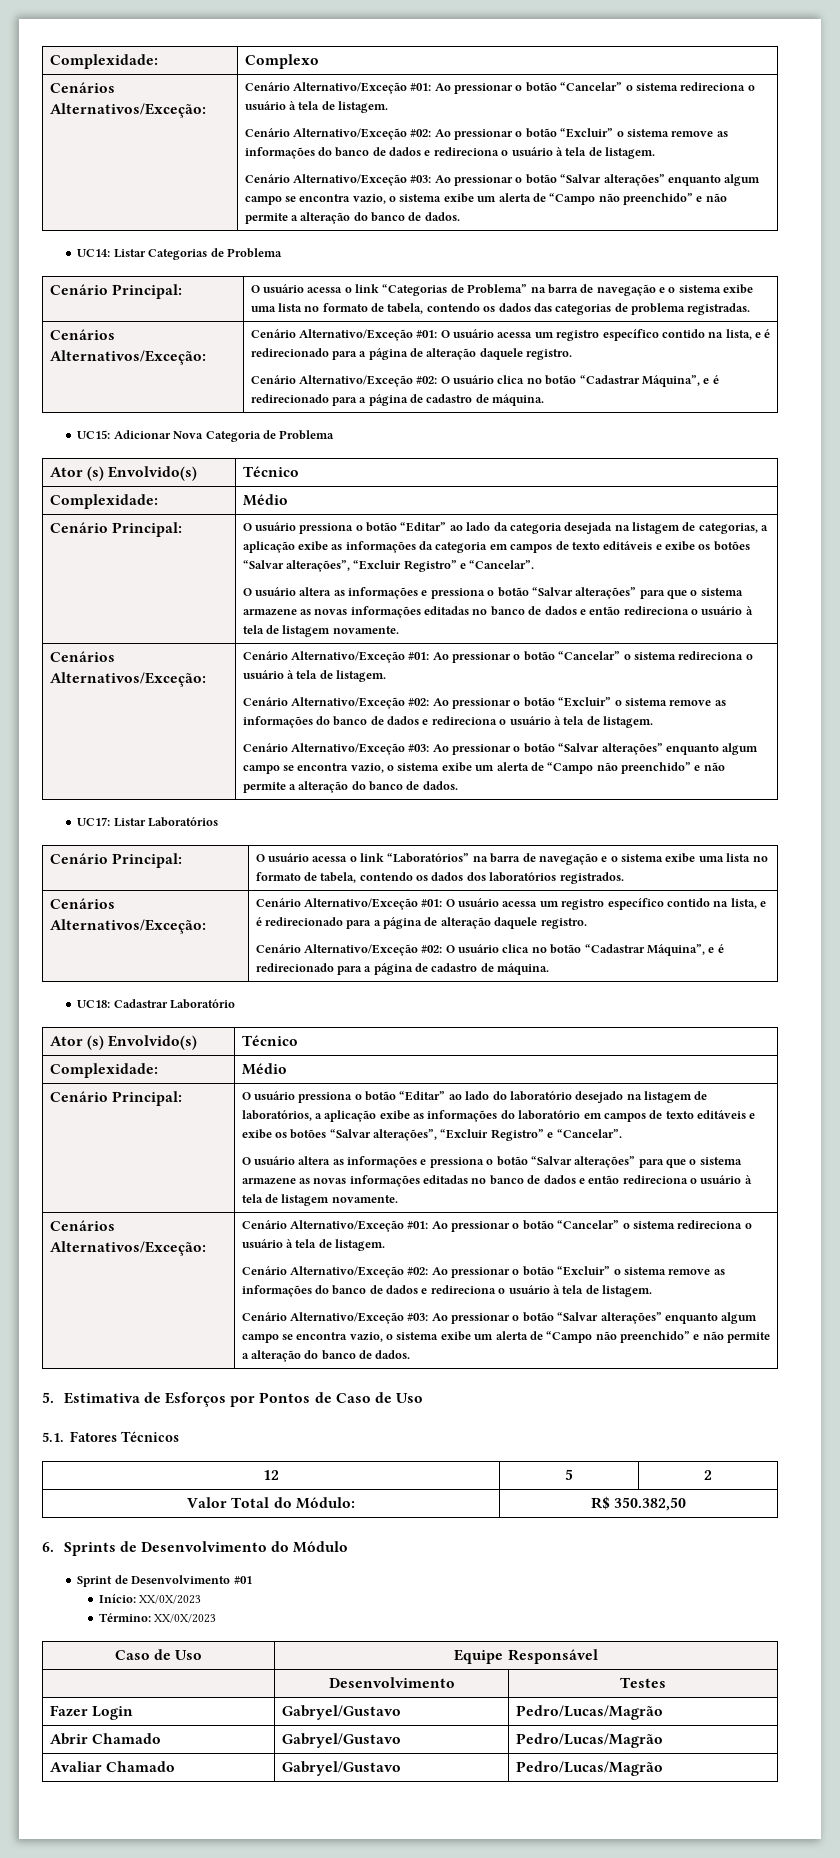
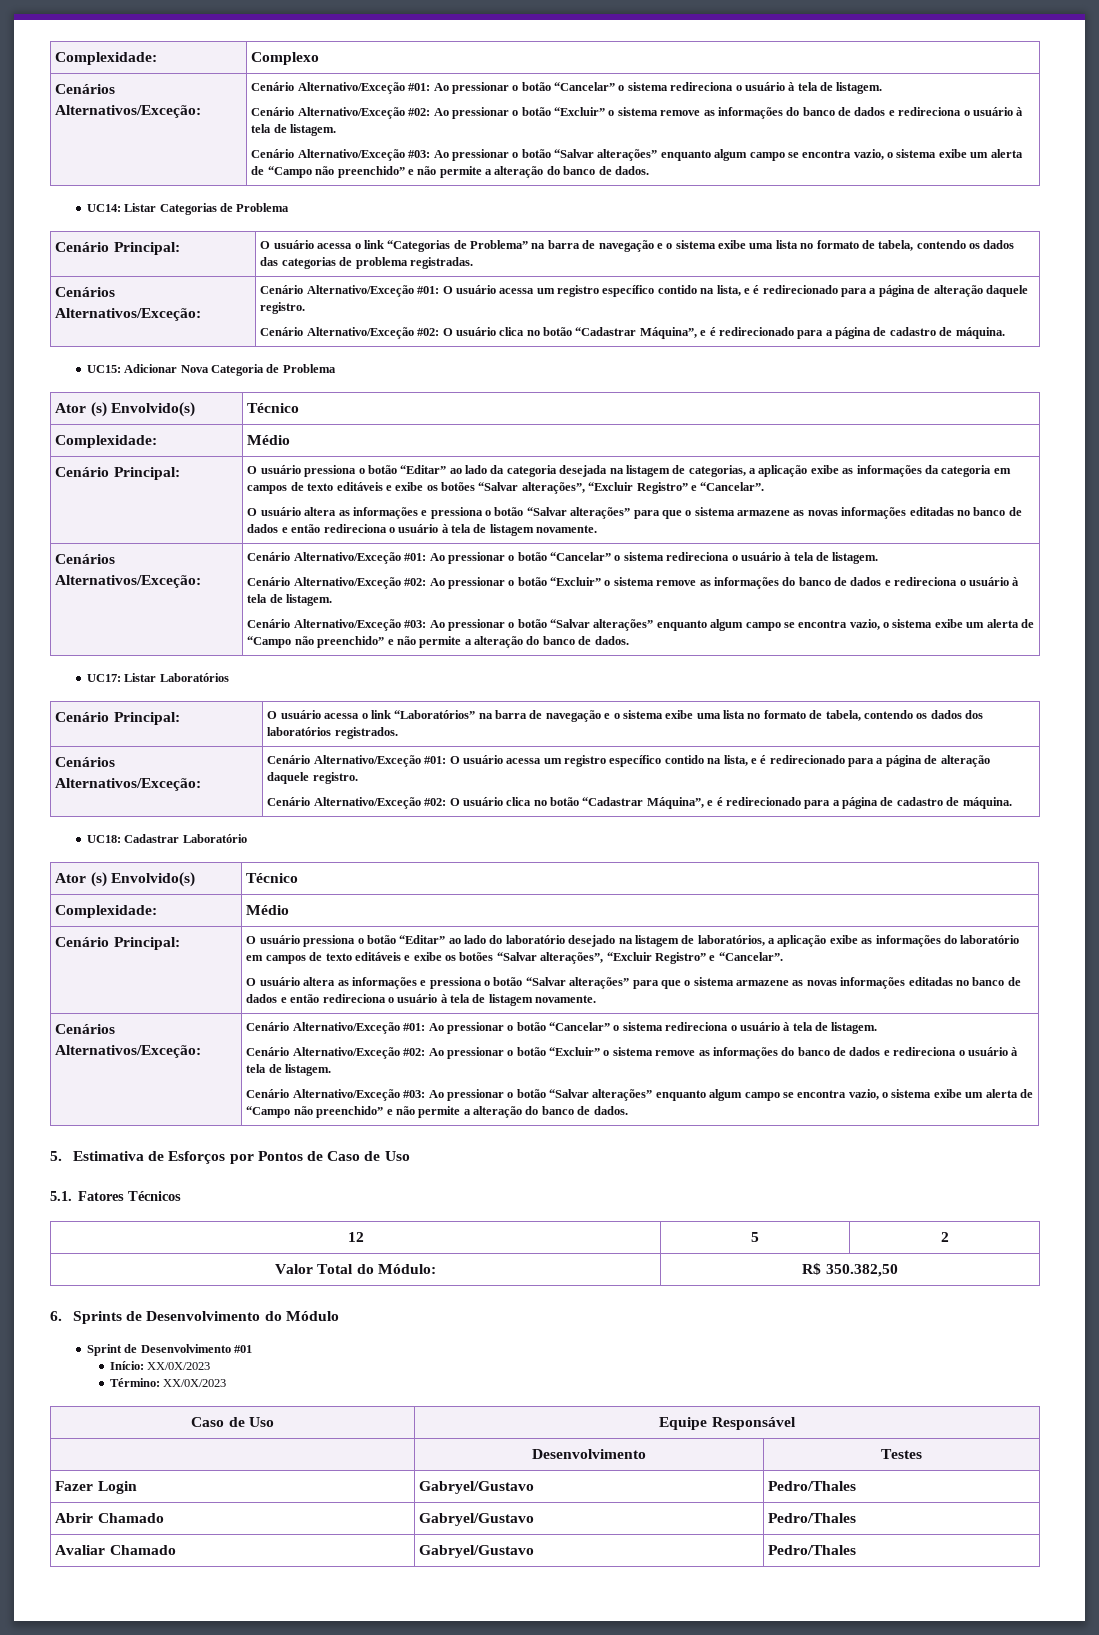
- Fazer Login | Gabryel/Gustavo | Pedro/Lucas/Magrão
+ Fazer Login | Gabryel/Gustavo | Pedro/Thales
- Abrir Chamado | Gabryel/Gustavo | Pedro/Lucas/Magrão
+ Abrir Chamado | Gabryel/Gustavo | Pedro/Thales
- Avaliar Chamado | Gabryel/Gustavo | Pedro/Lucas/Magrão
+ Avaliar Chamado | Gabryel/Gustavo | Pedro/Thales

